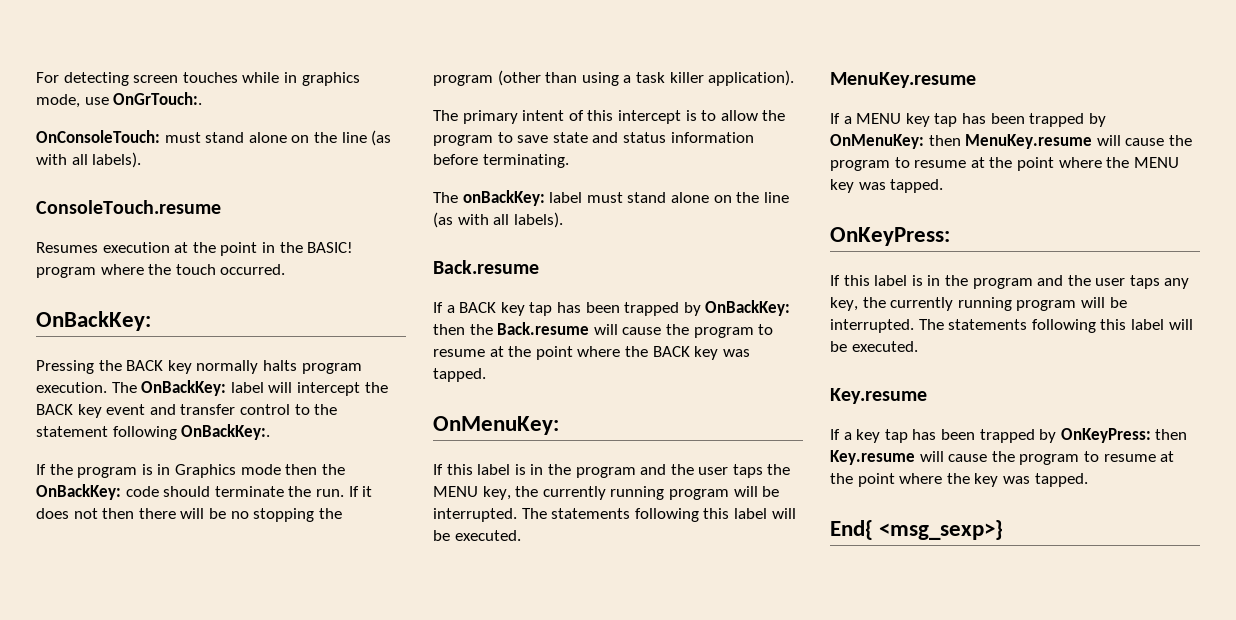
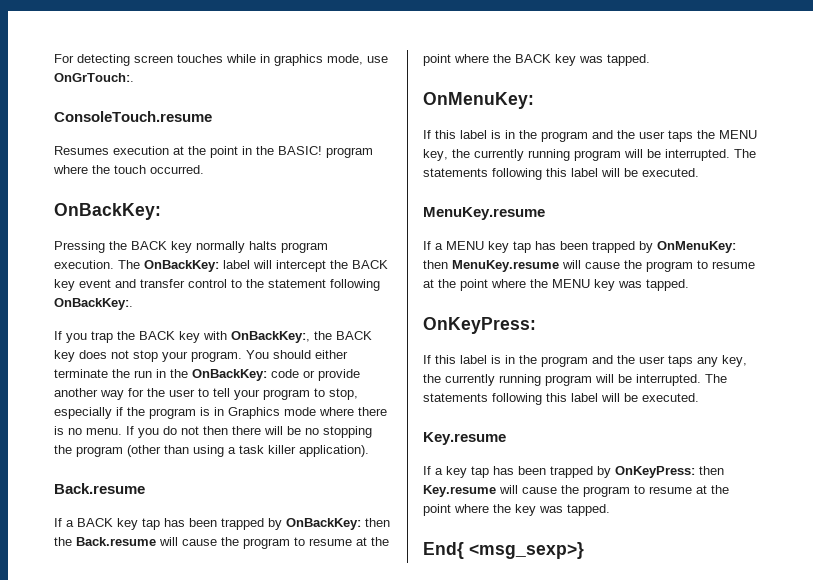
- OnConsoleTouch: must stand alone on the line (as with all labels).
- If the program is in Graphics mode then the OnBackKey: code should terminate the run. If it does not then there will be no stopping the program (other than using a task killer application).
+ If you trap the BACK key with OnBackKey:, the BACK key does not stop your program. You should either terminate the run in the OnBackKey: code or provide another way for the user to tell your program to stop, especially if the program is in Graphics mode where there is no menu. If you do not then there will be no stopping the program (other than using a task killer application).
- The primary intent of this intercept is to allow the program to save state and status information before terminating.
- The onBackKey: label must stand alone on the line (as with all labels).

